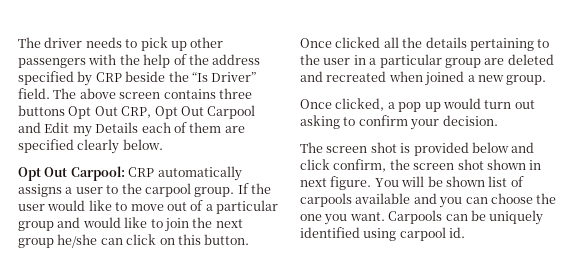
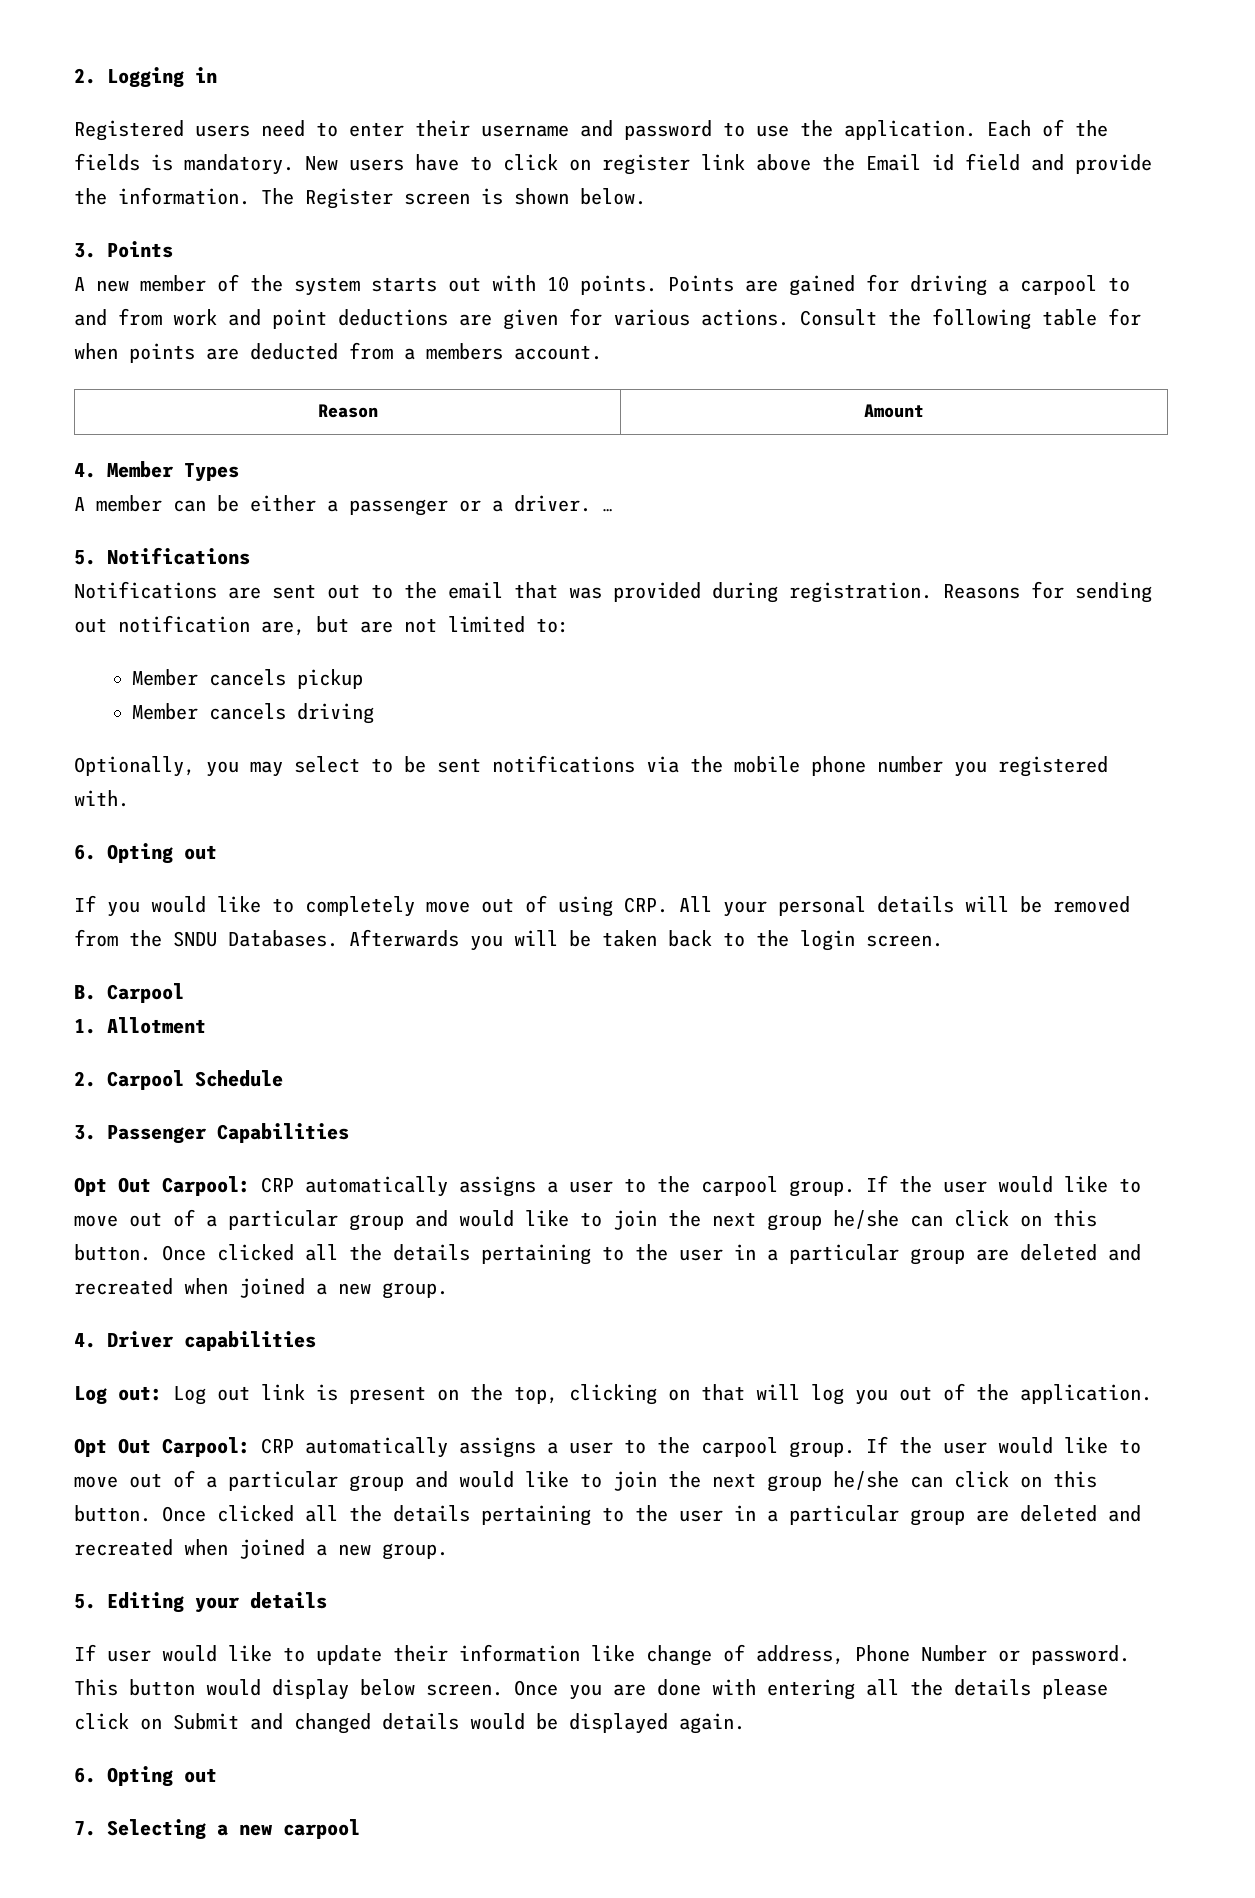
- The driver needs to pick up other passengers with the help of the address specified by CRP beside the “Is Driver” field. The above screen contains three buttons Opt Out CRP, Opt Out Carpool and Edit my Details each of them are specified clearly below.
+ 2. Logging in
+ Registered users need to enter their username and password to use the application. Each of the fields is mandatory. New users have to click on register link above the Email id field and provide the information. The Register screen is shown below.
+ 3. Points
+ A new member of the system starts out with 10 points. Points are gained for driving a carpool to and from work and point deductions are given for various actions. Consult the following table for when points are deducted from a members account.
+ Reason | Amount
+ 4. Member Types
+ A member can be either a passenger or a driver. …
+ 5. Notifications
+ Notifications are sent out to the email that was provided during registration. Reasons for sending out notification are, but are not limited to:
+ Member cancels pickup
+ Member cancels driving
+ Optionally, you may select to be sent notifications via the mobile phone number you registered with.
+ 6. Opting out
+ If you would like to completely move out of using CRP. All your personal details will be removed from the SNDU Databases. Afterwards you will be taken back to the login screen.
+ B. Carpool
+ 1. Allotment
+ 2. Carpool Schedule
+ 3. Passenger Capabilities
- Once clicked, a pop up would turn out asking to confirm your decision.
- The screen shot is provided below and click confirm, the screen shot shown in next figure. You will be shown list of carpools available and you can choose the one you want. Carpools can be uniquely identified using carpool id.
+ 4. Driver capabilities
+ Log out: Log out link is present on the top, clicking on that will log you out of the application.
+ Opt Out Carpool: CRP automatically assigns a user to the carpool group. If the user would like to move out of a particular group and would like to join the next group he/she can click on this button. Once clicked all the details pertaining to the user in a particular group are deleted and recreated when joined a new group.
+ 5. Editing your details
+ If user would like to update their information like change of address, Phone Number or password. This button would display below screen. Once you are done with entering all the details please click on Submit and changed details would be displayed again.
+ 6. Opting out
+ 7. Selecting a new carpool

